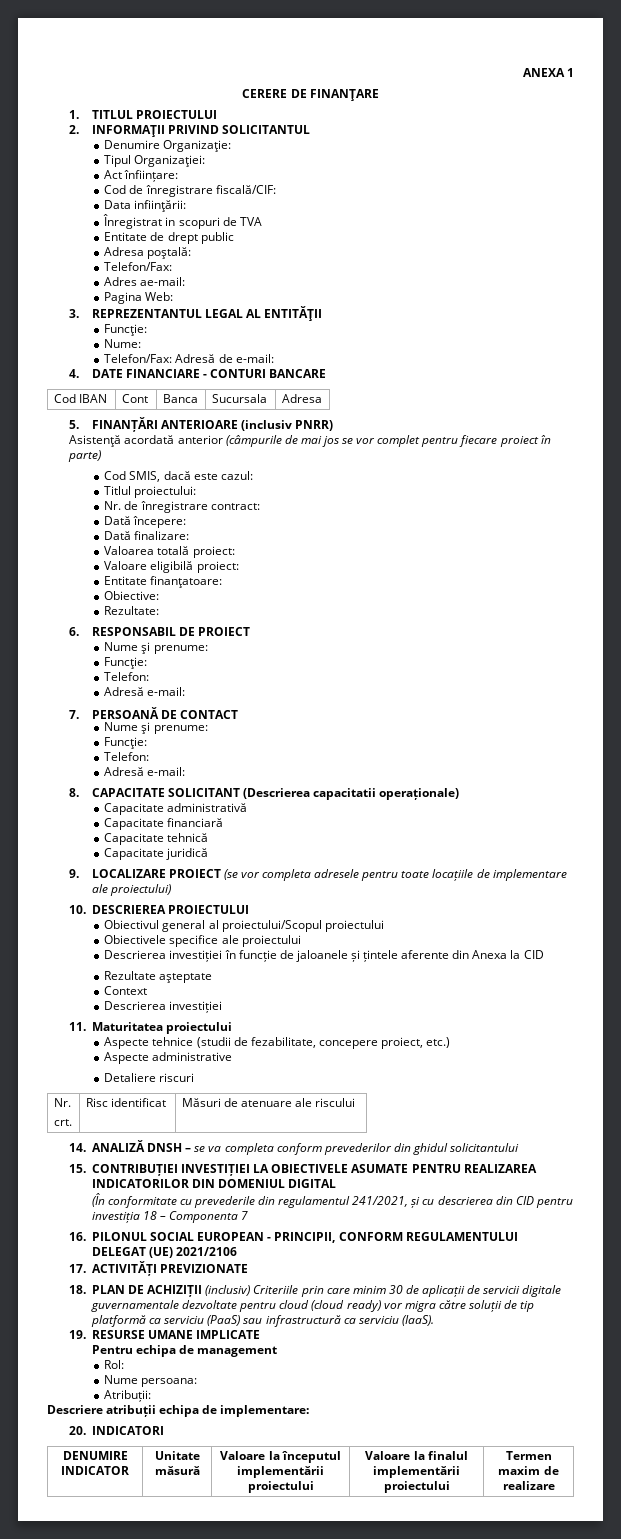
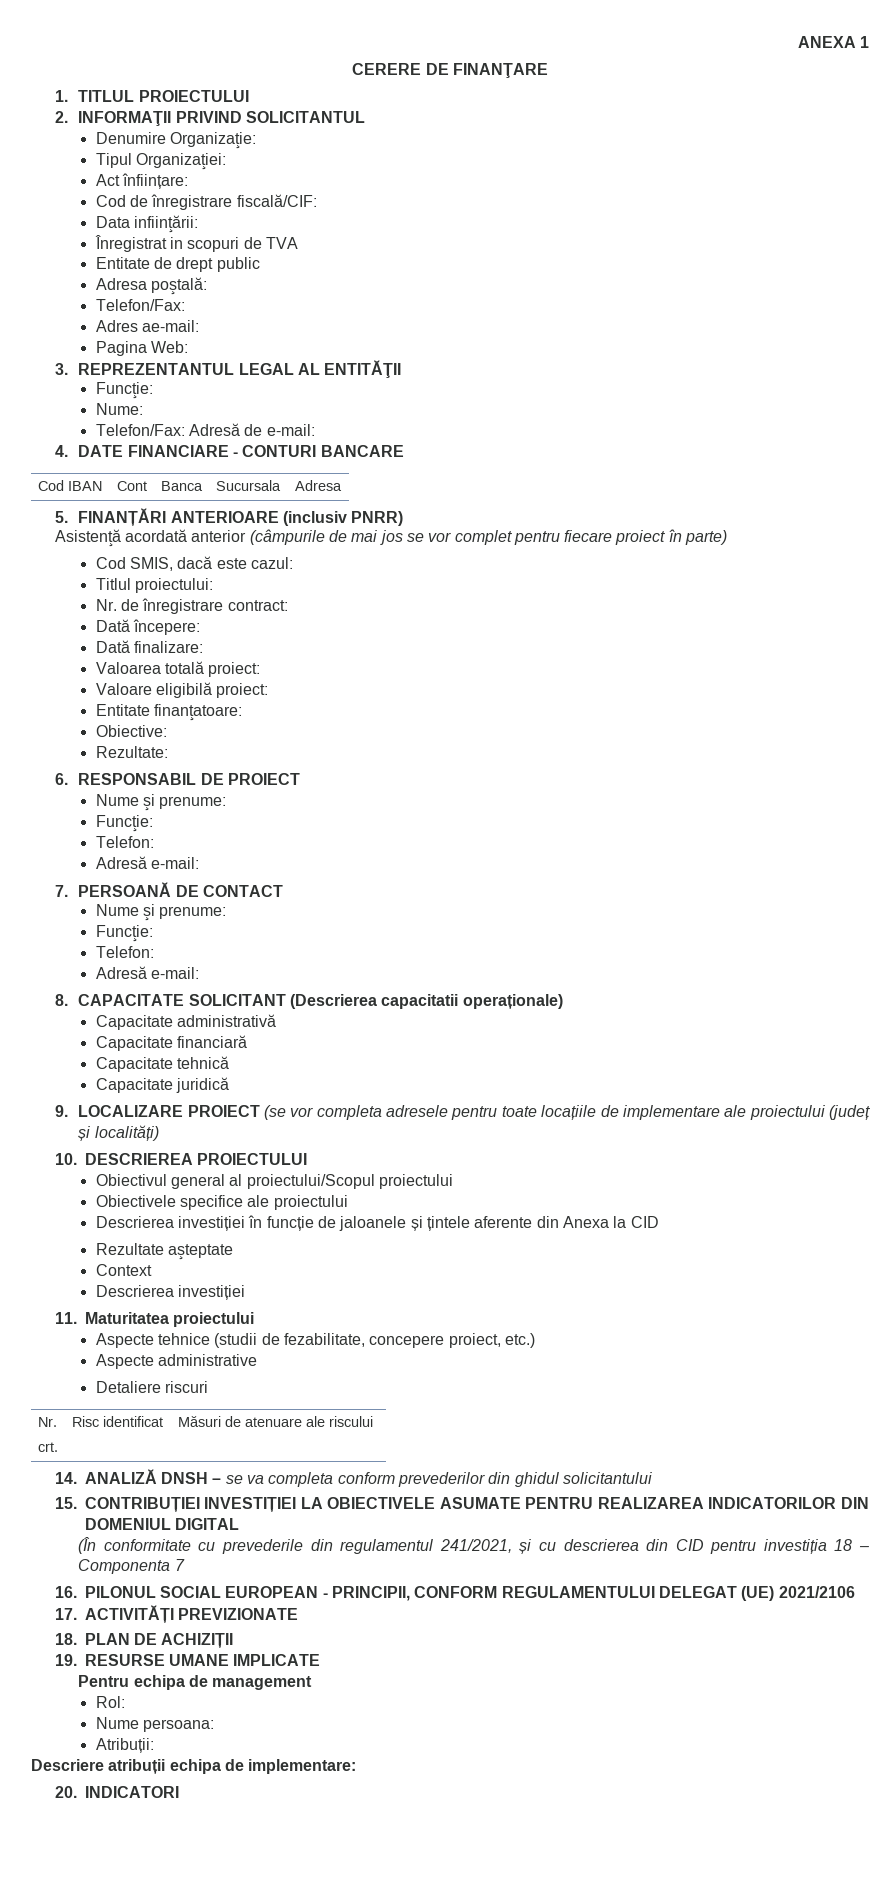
- 9. LOCALIZARE PROIECT (se vor completa adresele pentru toate locațiile de implementare ale proiectului)
+ 9. LOCALIZARE PROIECT (se vor completa adresele pentru toate locațiile de implementare ale proiectului (județ și localități)
- 18. PLAN DE ACHIZIȚII (inclusiv) Criteriile prin care minim 30 de aplicații de servicii digitale guvernamentale dezvoltate pentru cloud (cloud ready) vor migra către soluții de tip platformă ca serviciu (PaaS) sau infrastructură ca serviciu (IaaS).
+ 18. PLAN DE ACHIZIȚII
- DENUMIRE INDICATOR | Unitate măsură | Valoare la începutul implementării proiectului | Valoare la finalul implementării proiectului | Termen maxim de realizare

